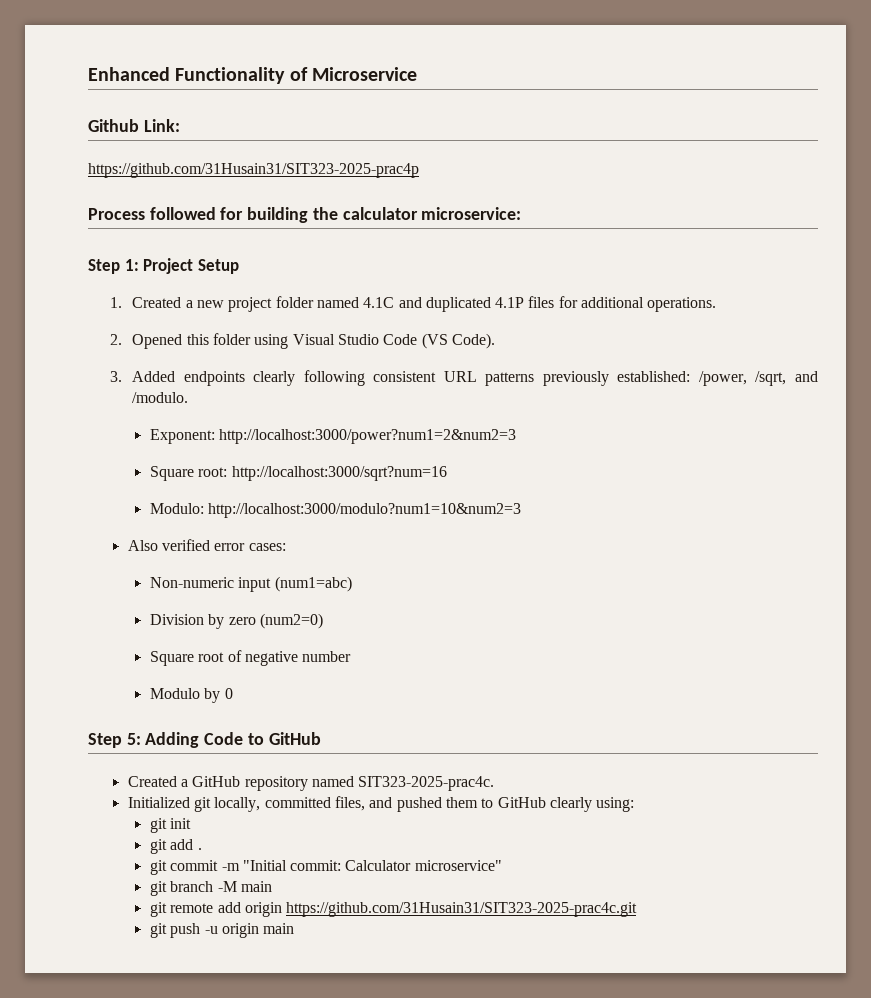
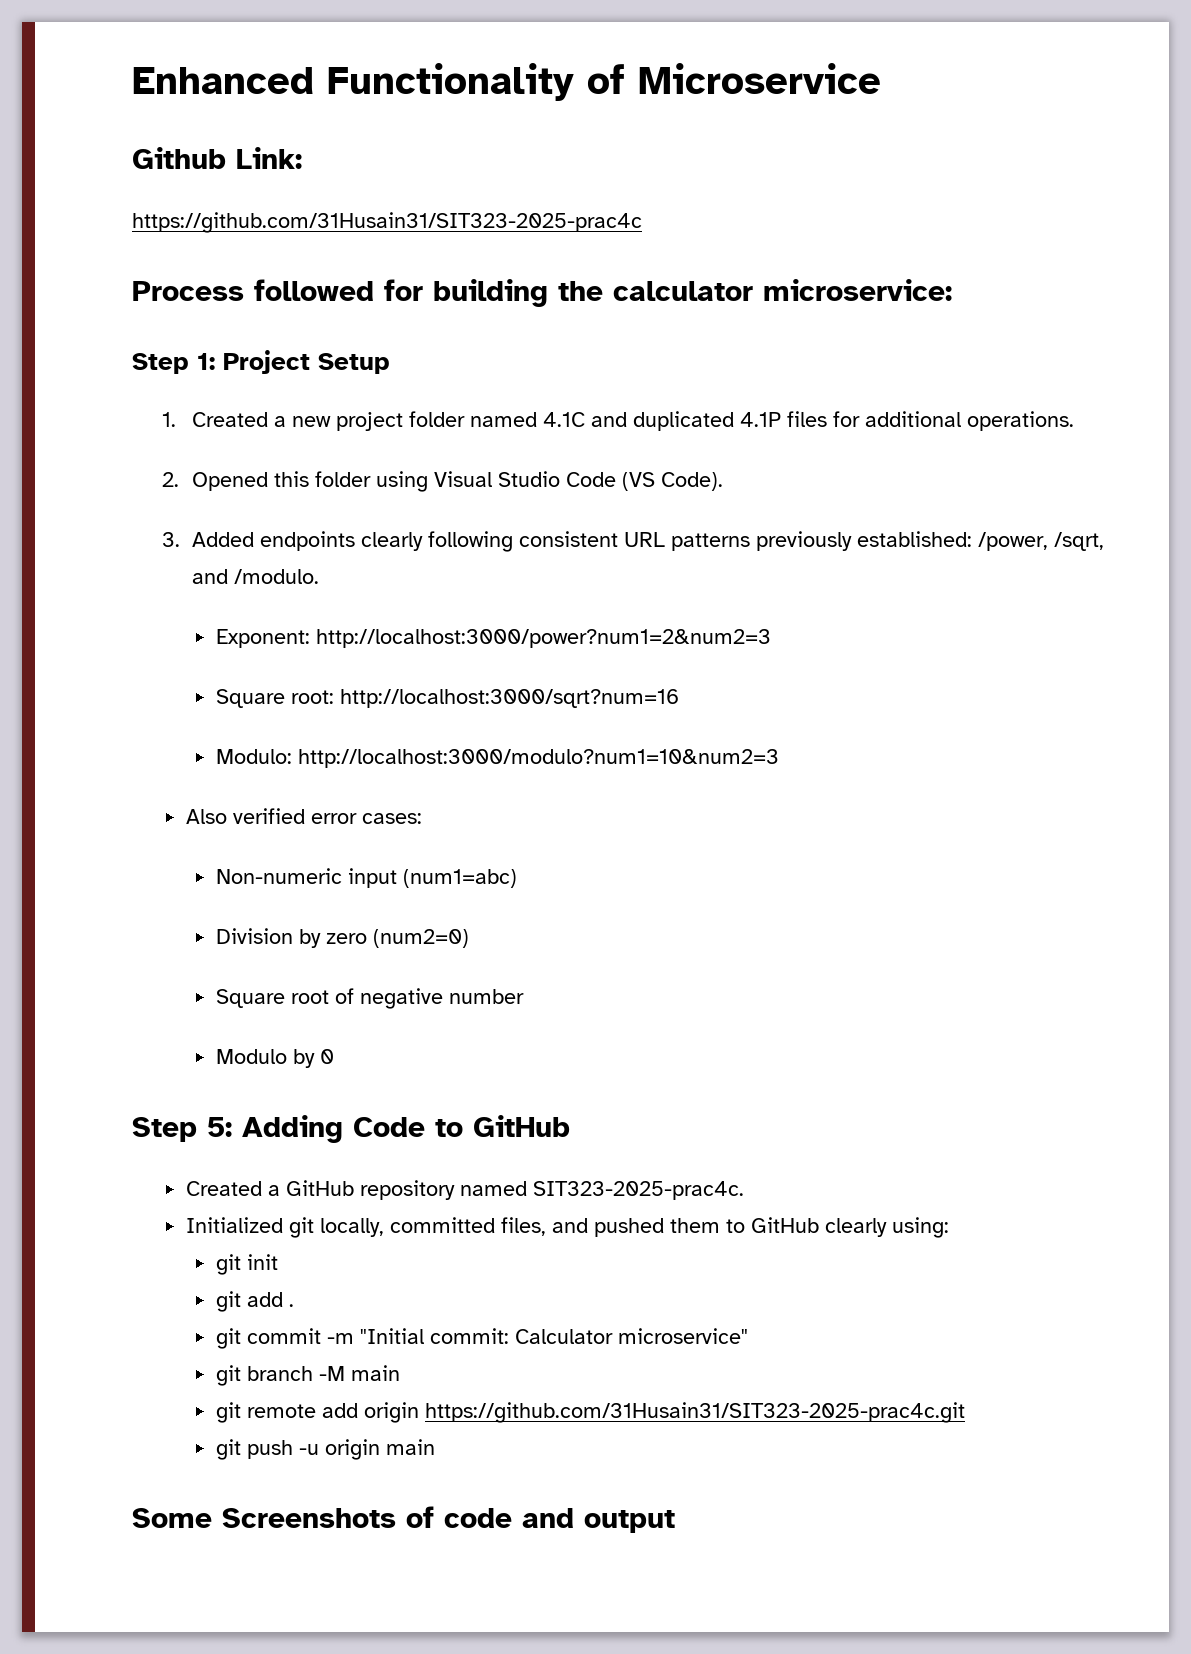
- https://github.com/31Husain31/SIT323-2025-prac4p
+ https://github.com/31Husain31/SIT323-2025-prac4c
+ Some Screenshots of code and output

